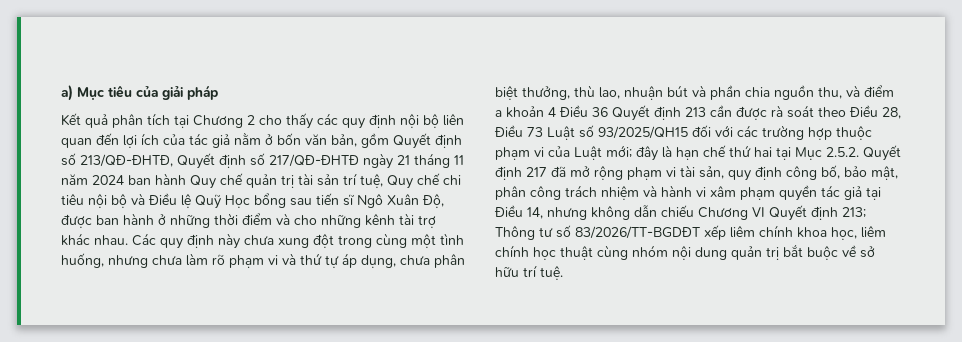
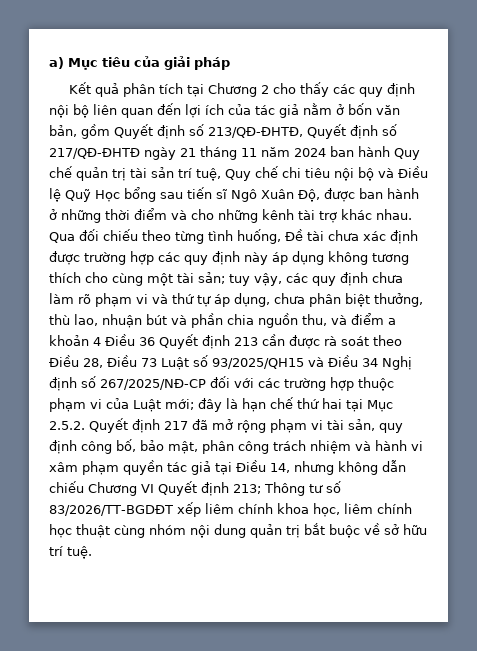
- Các quy định này chưa xung đột trong cùng một tình huống, nhưng chưa làm rõ phạm vi và thứ tự áp dụng, chưa phân biệt thưởng, thù lao, nhuận bút và phần chia nguồn thu, và điểm a khoản 4 Điều 36 Quyết định 213 cần được rà soát theo Điều 28, Điều 73 Luật số 93/2025/QH15 đối với các trường hợp thuộc phạm vi của Luật mới;
+ Qua đối chiếu theo từng tình huống, Đề tài chưa xác định được trường hợp các quy định này áp dụng không tương thích cho cùng một tài sản; tuy vậy, các quy định chưa làm rõ phạm vi và thứ tự áp dụng, chưa phân biệt thưởng, thù lao, nhuận bút và phần chia nguồn thu, và điểm a khoản 4 Điều 36 Quyết định 213 cần được rà soát theo Điều 28, Điều 73 Luật số 93/2025/QH15 và Điều 34 Nghị định số 267/2025/NĐ-CP đối với các trường hợp thuộc phạm vi của Luật mới;

